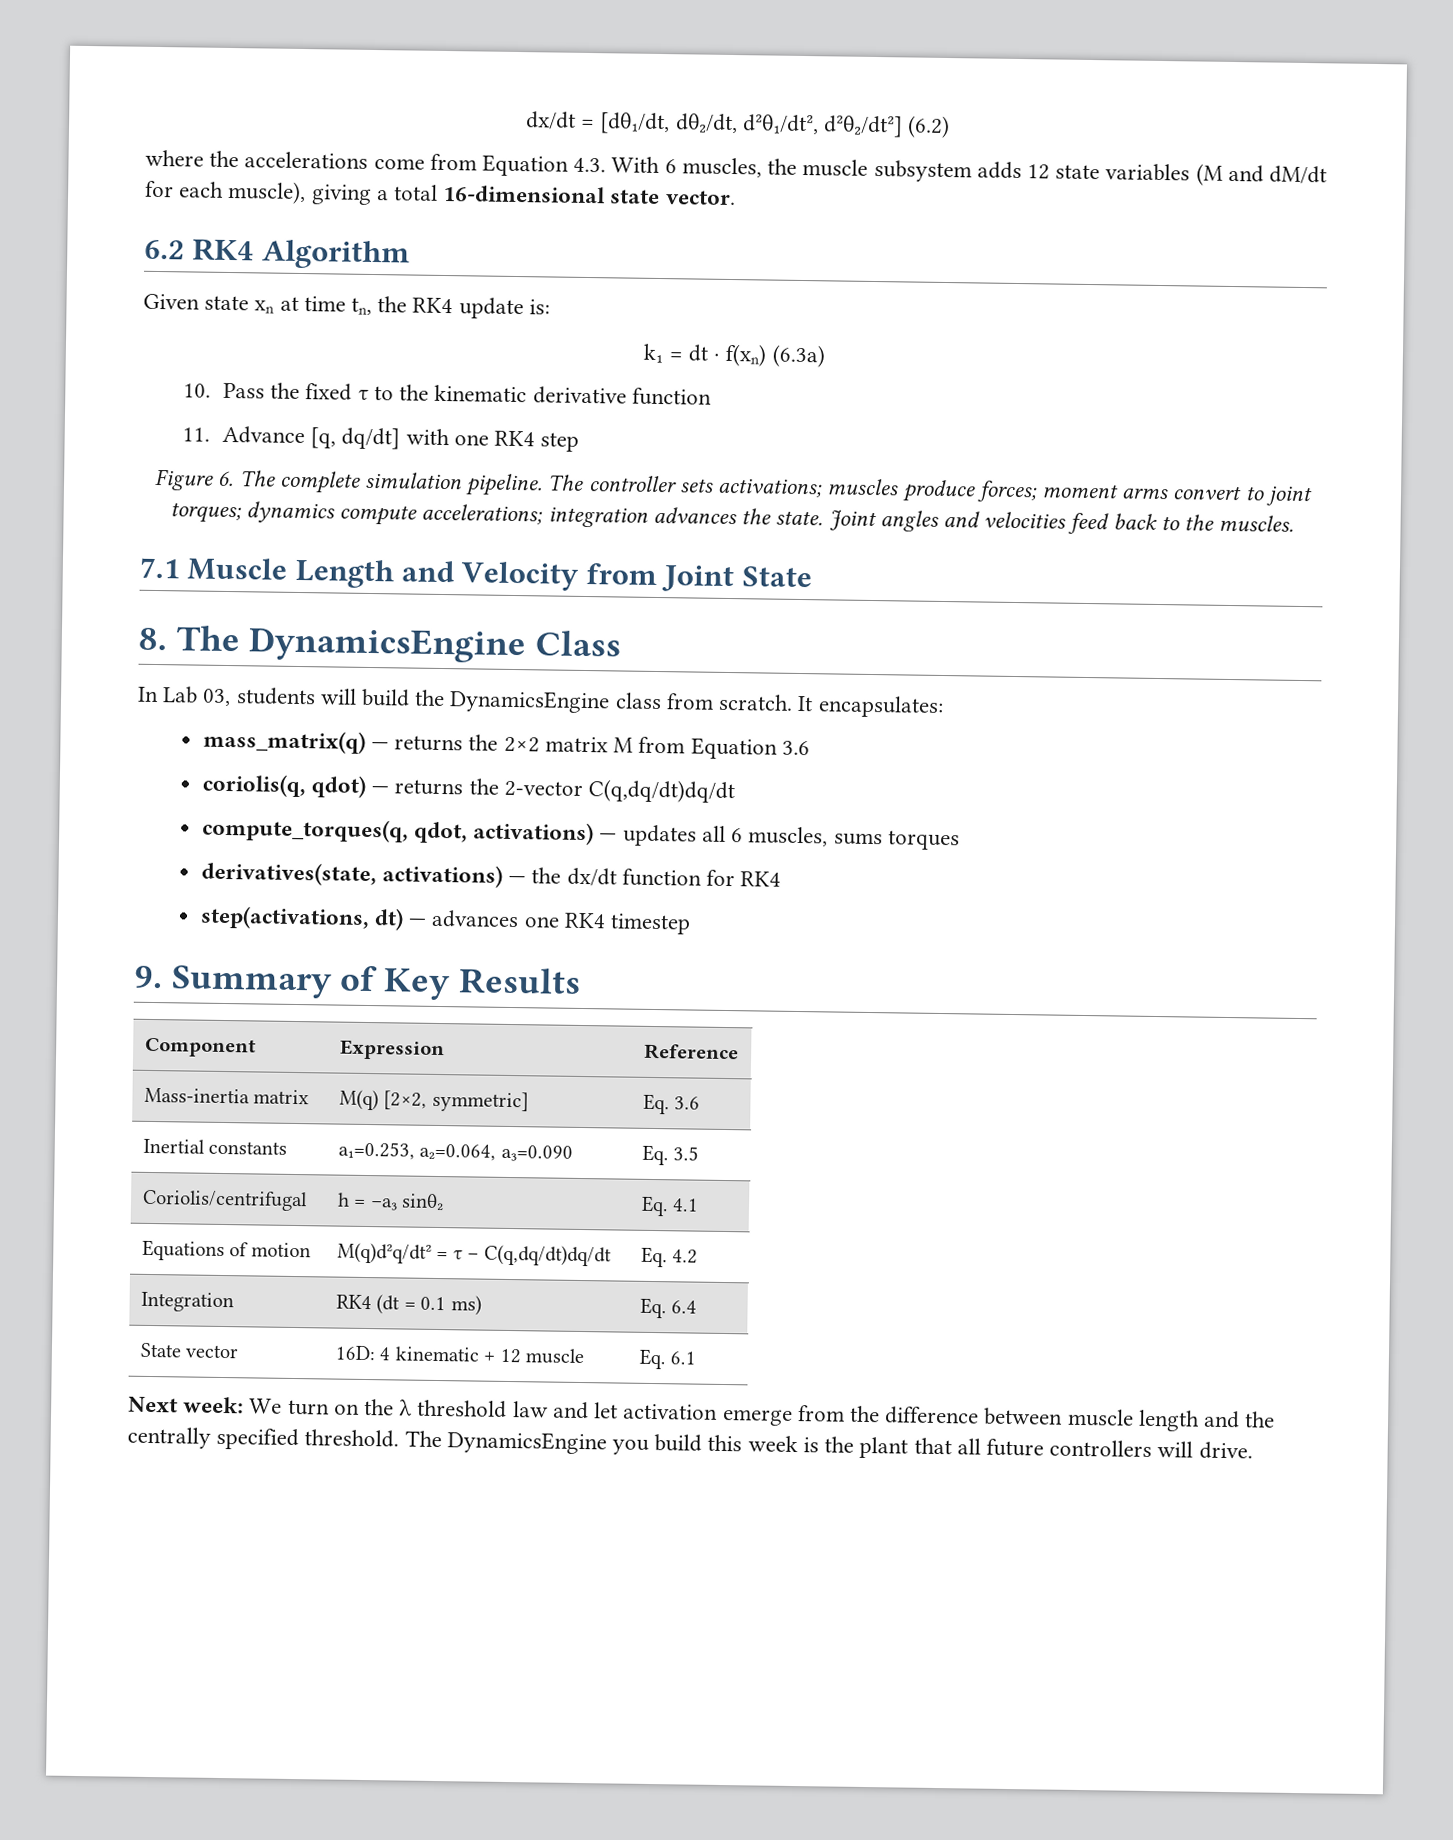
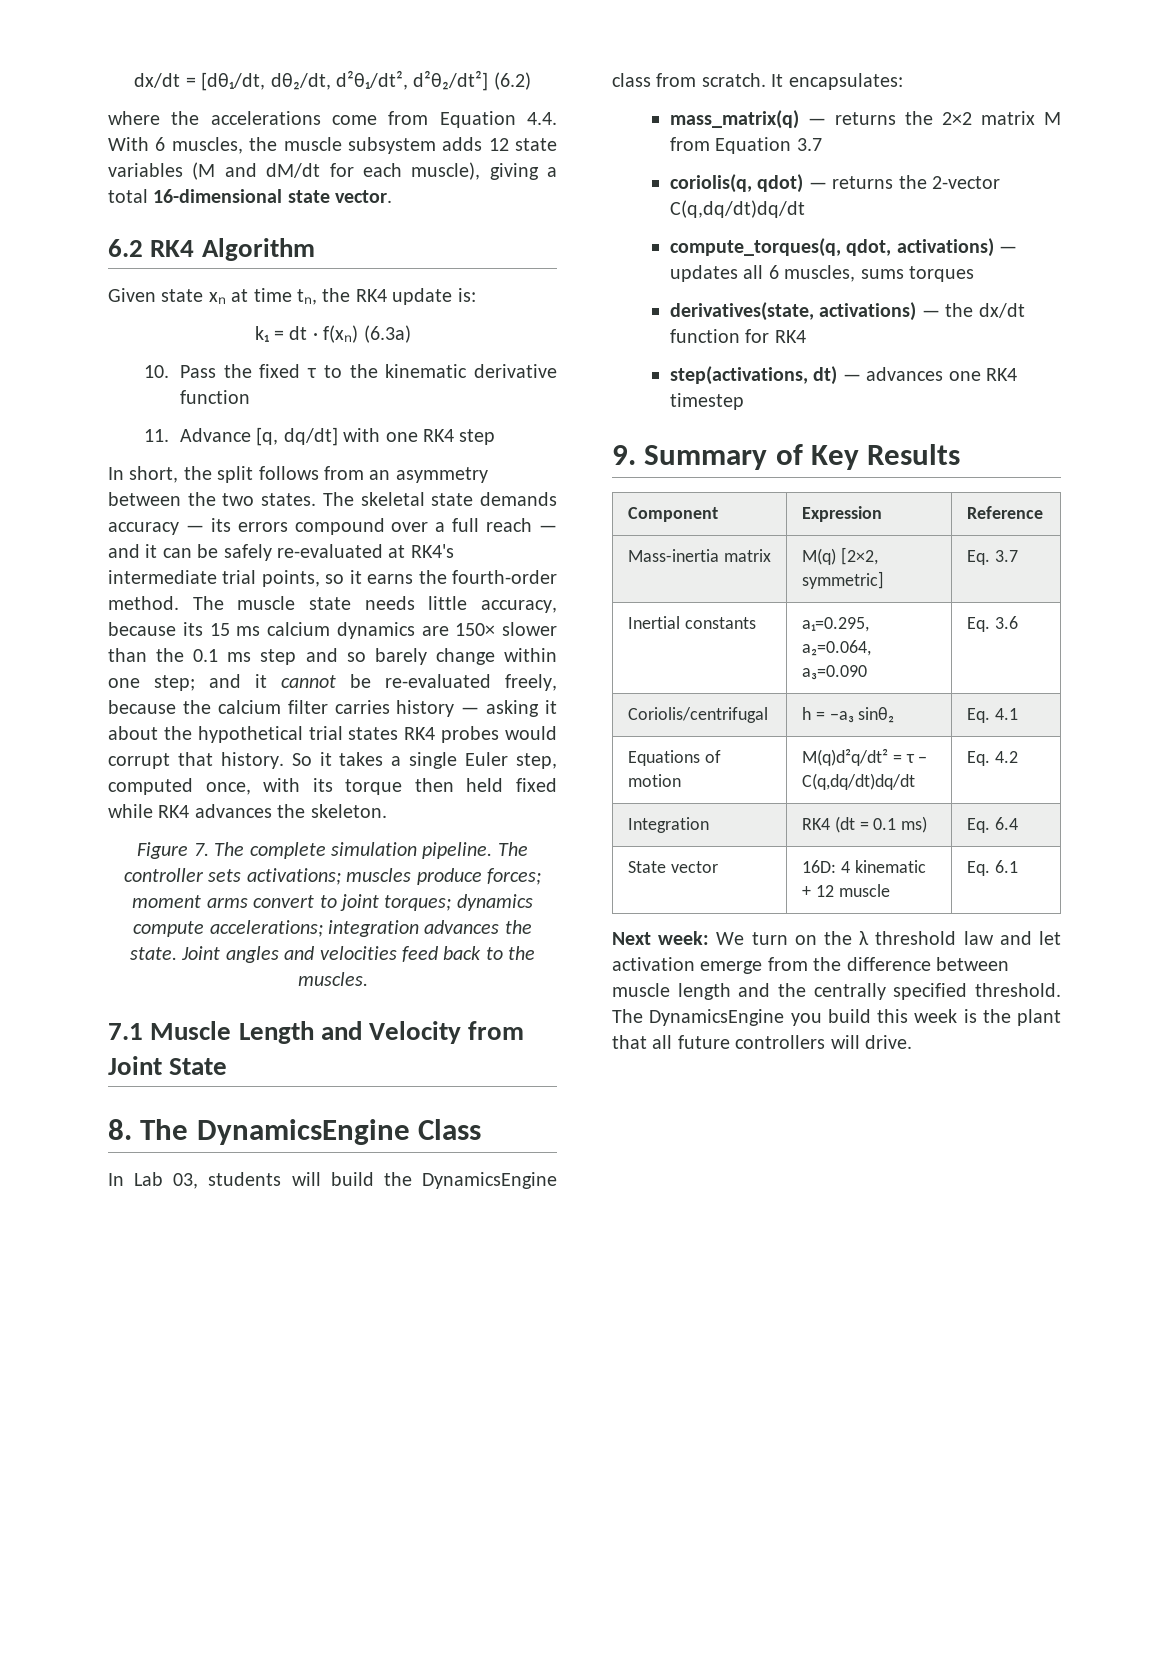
- where the accelerations come from Equation 4.3. With 6 muscles, the muscle subsystem adds 12 state variables (M and dM/dt for each muscle), giving a total 16-dimensional state vector.
+ where the accelerations come from Equation 4.4. With 6 muscles, the muscle subsystem adds 12 state variables (M and dM/dt for each muscle), giving a total 16-dimensional state vector.
+ In short, the split follows from an asymmetry between the two states. The skeletal state demands accuracy — its errors compound over a full reach — and it can be safely re-evaluated at RK4's intermediate trial points, so it earns the fourth-order method. The muscle state needs little accuracy, because its 15 ms calcium dynamics are 150× slower than the 0.1 ms step and so barely change within one step; and it cannot be re-evaluated freely, because the calcium filter carries history — asking it about the hypothetical trial states RK4 probes would corrupt that history. So it takes a single Euler step, computed once, with its torque then held fixed while RK4 advances the skeleton.
- Figure 6. The complete simulation pipeline.
+ Figure 7. The complete simulation pipeline.
- mass_matrix(q) — returns the 2×2 matrix M from Equation 3.6
+ mass_matrix(q) — returns the 2×2 matrix M from Equation 3.7
- Mass-inertia matrix | M(q) [2×2, symmetric] | Eq. 3.6
+ Mass-inertia matrix | M(q) [2×2, symmetric] | Eq. 3.7
- Inertial constants | a₁=0.253, a₂=0.064, a₃=0.090 | Eq. 3.5
+ Inertial constants | a₁=0.295, a₂=0.064, a₃=0.090 | Eq. 3.6

